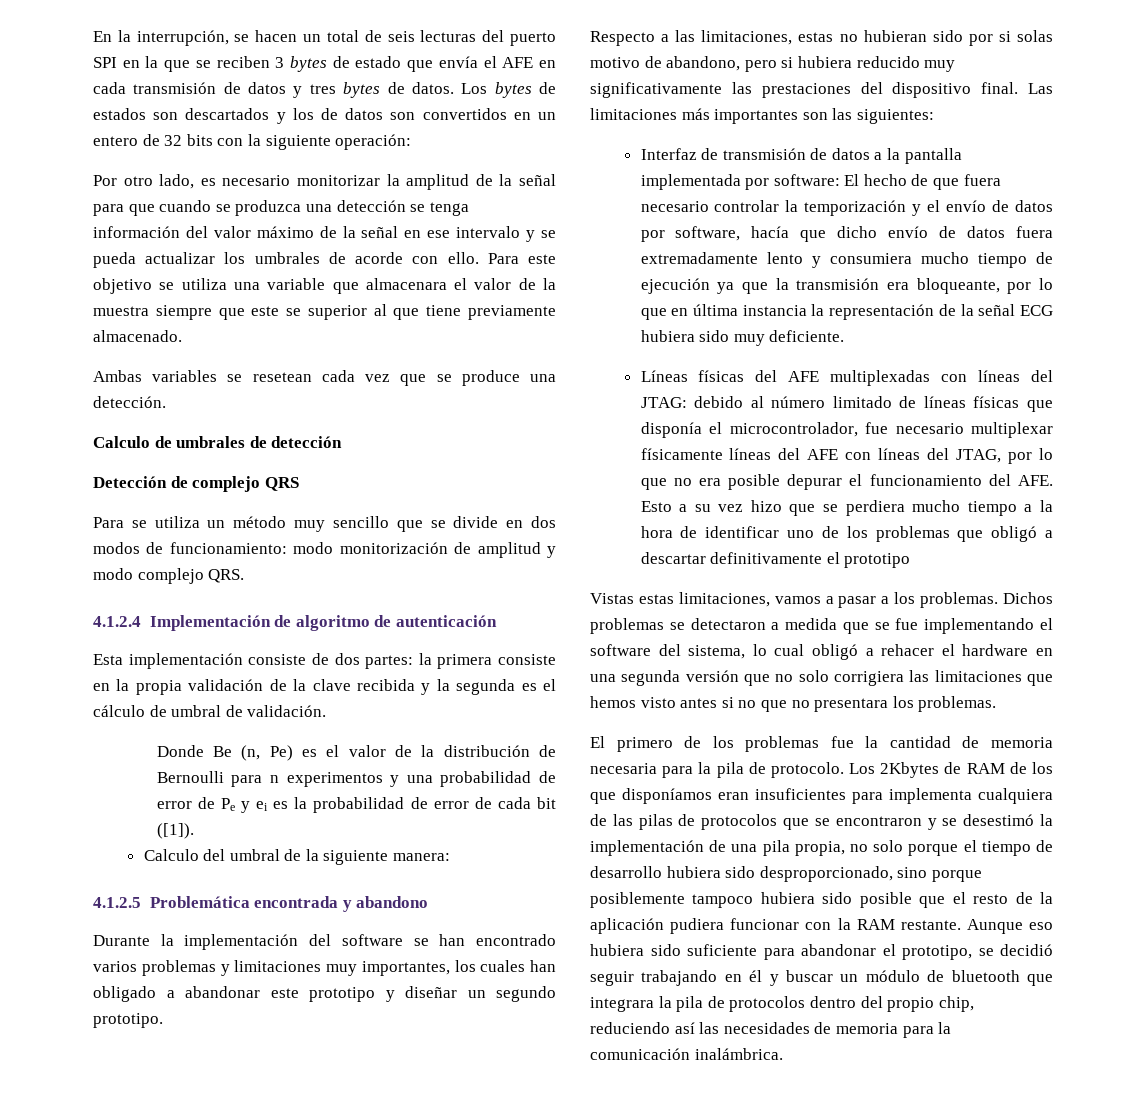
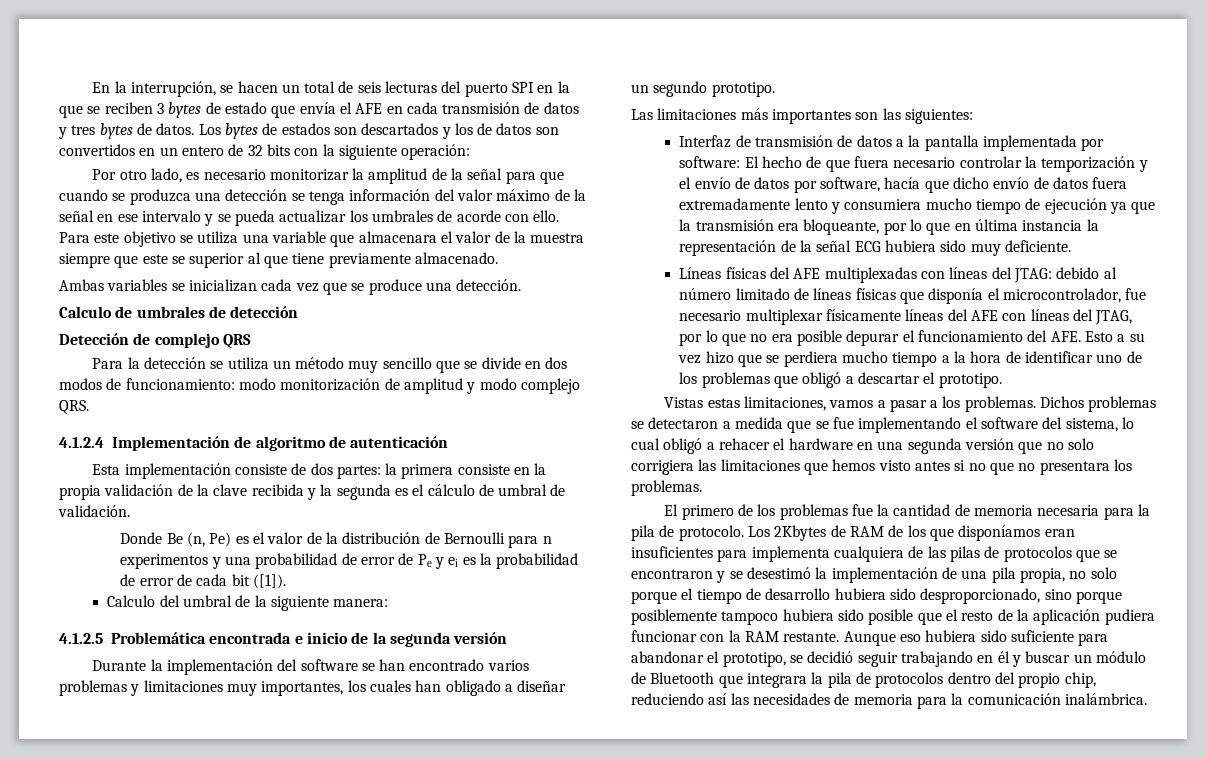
- Ambas variables se resetean cada vez que se produce una detección.
+ Ambas variables se inicializan cada vez que se produce una detección.
- Para se utiliza un método muy sencillo que se divide en dos modos de funcionamiento: modo monitorización de amplitud y modo complejo QRS.
+ Para la detección se utiliza un método muy sencillo que se divide en dos modos de funcionamiento: modo monitorización de amplitud y modo complejo QRS.
- 4.1.2.5 Problemática encontrada y abandono
+ 4.1.2.5 Problemática encontrada e inicio de la segunda versión
- Durante la implementación del software se han encontrado varios problemas y limitaciones muy importantes, los cuales han obligado a abandonar este prototipo y diseñar un segundo prototipo.
+ Durante la implementación del software se han encontrado varios problemas y limitaciones muy importantes, los cuales han obligado a diseñar un segundo prototipo.
- Respecto a las limitaciones, estas no hubieran sido por si solas motivo de abandono, pero si hubiera reducido muy significativamente las prestaciones del dispositivo final.
- debido al número limitado de líneas físicas que disponía el microcontrolador, fue necesario multiplexar físicamente líneas del AFE con líneas del JTAG, por lo que no era posible depurar el funcionamiento del AFE. Esto a su vez hizo que se perdiera mucho tiempo a la hora de identificar uno de los problemas que obligó a descartar definitivamente el prototipo
+ debido al número limitado de líneas físicas que disponía el microcontrolador, fue necesario multiplexar físicamente líneas del AFE con líneas del JTAG, por lo que no era posible depurar el funcionamiento del AFE. Esto a su vez hizo que se perdiera mucho tiempo a la hora de identificar uno de los problemas que obligó a descartar el prototipo.
- Aunque eso hubiera sido suficiente para abandonar el prototipo, se decidió seguir trabajando en él y buscar un módulo de bluetooth que integrara la pila de protocolos dentro del propio chip, reduciendo así las necesidades de memoria para la comunicación inalámbrica.
+ Aunque eso hubiera sido suficiente para abandonar el prototipo, se decidió seguir trabajando en él y buscar un módulo de Bluetooth que integrara la pila de protocolos dentro del propio chip, reduciendo así las necesidades de memoria para la comunicación inalámbrica.

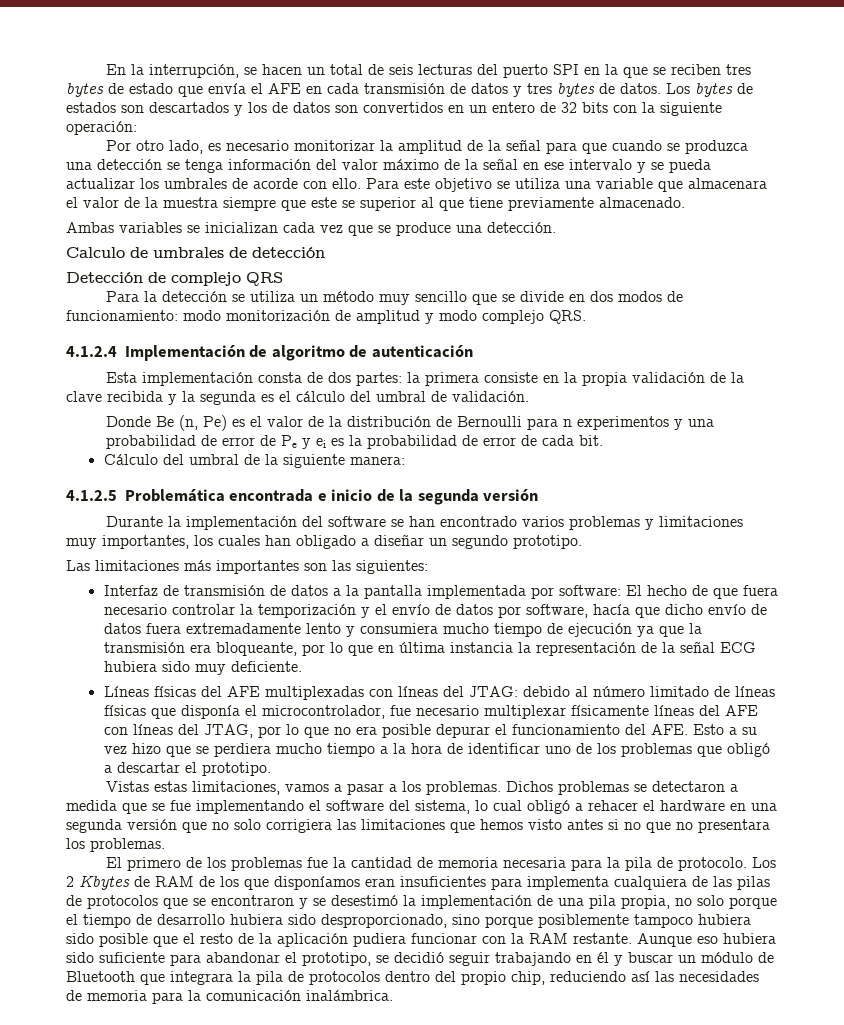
- En la interrupción, se hacen un total de seis lecturas del puerto SPI en la que se reciben 3 bytes de estado que envía el AFE en cada transmisión de datos y tres bytes de datos.
+ En la interrupción, se hacen un total de seis lecturas del puerto SPI en la que se reciben tres bytes de estado que envía el AFE en cada transmisión de datos y tres bytes de datos.
- Esta implementación consiste de dos partes: la primera consiste en la propia validación de la clave recibida y la segunda es el cálculo de umbral de validación.
+ Esta implementación consta de dos partes: la primera consiste en la propia validación de la clave recibida y la segunda es el cálculo del umbral de validación.
- Donde Be (n, Pe) es el valor de la distribución de Bernoulli para n experimentos y una probabilidad de error de Pe y ei es la probabilidad de error de cada bit ([1]).
- Calculo del umbral de la siguiente manera:
+ Donde Be (n, Pe) es el valor de la distribución de Bernoulli para n experimentos y una probabilidad de error de Pe y ei es la probabilidad de error de cada bit.
+ Cálculo del umbral de la siguiente manera:
- Los 2Kbytes de RAM de los que disponíamos eran insuficientes para implementa cualquiera de las pilas de protocolos que se encontraron y se desestimó la implementación de una pila propia, no solo porque el tiempo de desarrollo hubiera sido desproporcionado, sino porque posiblemente tampoco hubiera sido posible que el resto de la aplicación pudiera funcionar con la RAM restante.
+ Los 2 Kbytes de RAM de los que disponíamos eran insuficientes para implementa cualquiera de las pilas de protocolos que se encontraron y se desestimó la implementación de una pila propia, no solo porque el tiempo de desarrollo hubiera sido desproporcionado, sino porque posiblemente tampoco hubiera sido posible que el resto de la aplicación pudiera funcionar con la RAM restante.

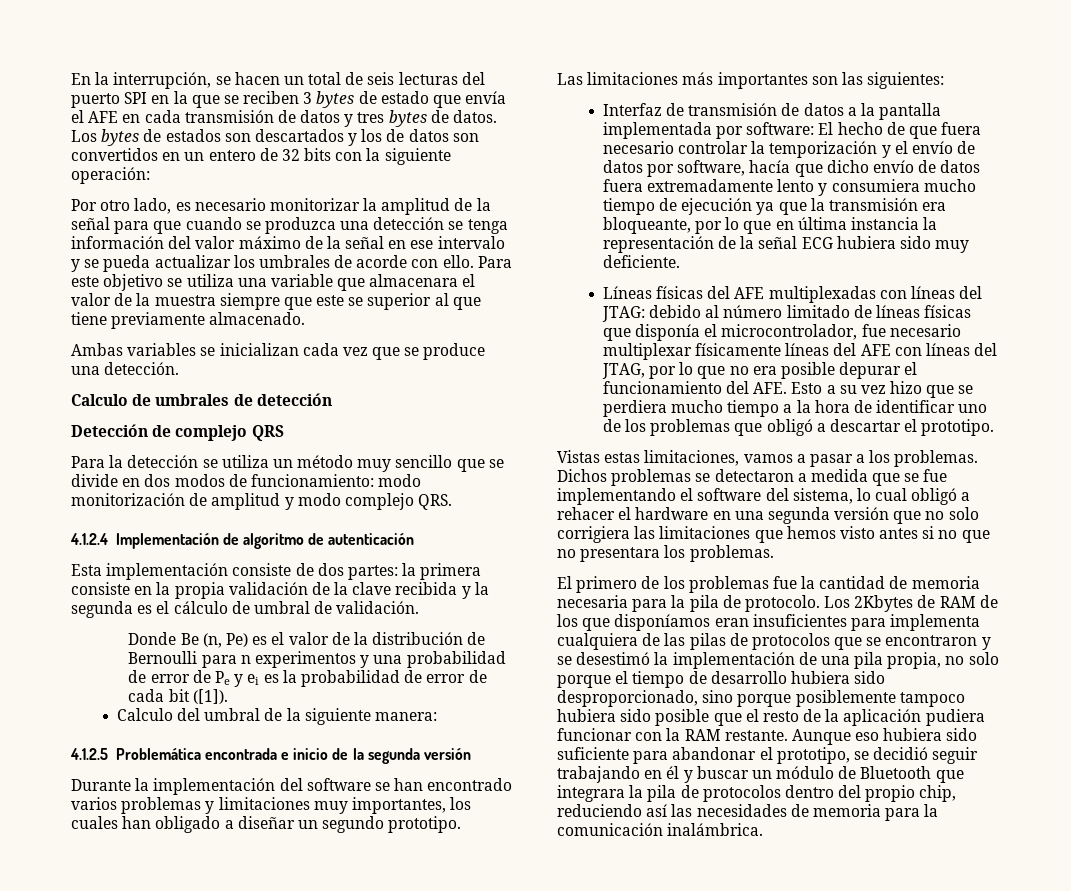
- En la interrupción, se hacen un total de seis lecturas del puerto SPI en la que se reciben tres bytes de estado que envía el AFE en cada transmisión de datos y tres bytes de datos.
+ En la interrupción, se hacen un total de seis lecturas del puerto SPI en la que se reciben 3 bytes de estado que envía el AFE en cada transmisión de datos y tres bytes de datos.
- Esta implementación consta de dos partes: la primera consiste en la propia validación de la clave recibida y la segunda es el cálculo del umbral de validación.
+ Esta implementación consiste de dos partes: la primera consiste en la propia validación de la clave recibida y la segunda es el cálculo de umbral de validación.
- Donde Be (n, Pe) es el valor de la distribución de Bernoulli para n experimentos y una probabilidad de error de Pe y ei es la probabilidad de error de cada bit.
- Cálculo del umbral de la siguiente manera:
+ Donde Be (n, Pe) es el valor de la distribución de Bernoulli para n experimentos y una probabilidad de error de Pe y ei es la probabilidad de error de cada bit ([1]).
+ Calculo del umbral de la siguiente manera:
- Los 2 Kbytes de RAM de los que disponíamos eran insuficientes para implementa cualquiera de las pilas de protocolos que se encontraron y se desestimó la implementación de una pila propia, no solo porque el tiempo de desarrollo hubiera sido desproporcionado, sino porque posiblemente tampoco hubiera sido posible que el resto de la aplicación pudiera funcionar con la RAM restante.
+ Los 2Kbytes de RAM de los que disponíamos eran insuficientes para implementa cualquiera de las pilas de protocolos que se encontraron y se desestimó la implementación de una pila propia, no solo porque el tiempo de desarrollo hubiera sido desproporcionado, sino porque posiblemente tampoco hubiera sido posible que el resto de la aplicación pudiera funcionar con la RAM restante.

